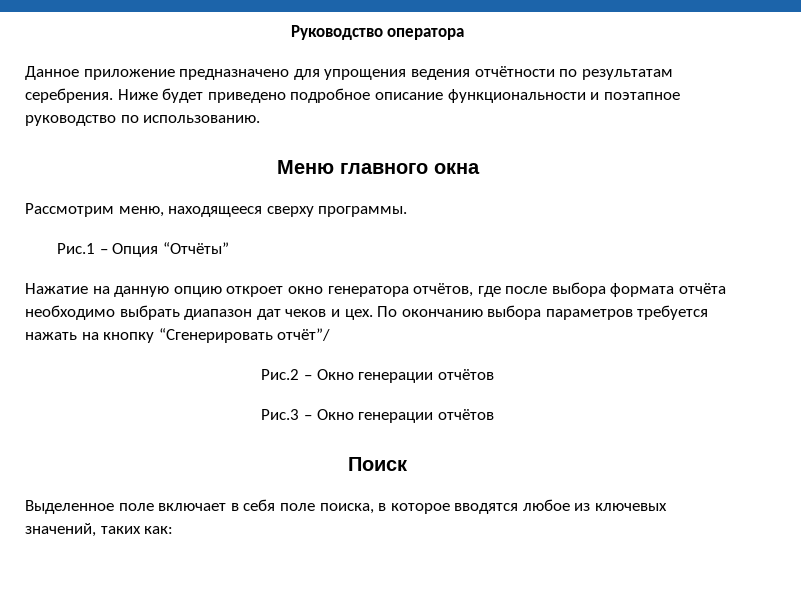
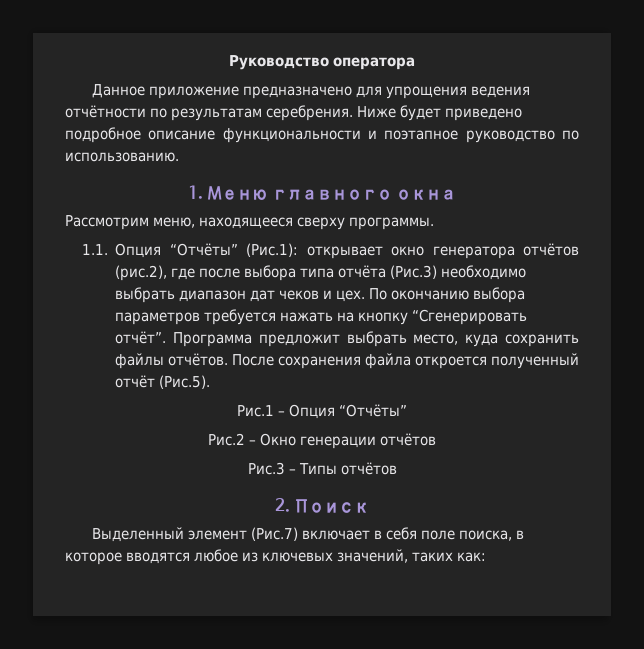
- Меню главного окна
+ 1. Меню главного окна
- Рис.1 – Опция “Отчёты”
- Нажатие на данную опцию откроет окно генератора отчётов, где после выбора формата отчёта необходимо выбрать диапазон дат чеков и цех.
+ 1.1. Опция “Отчёты” (Рис.1): открывает окно генератора отчётов (рис.2), где после выбора типа отчёта (Рис.3) необходимо выбрать диапазон дат чеков и цех.
- По окончанию выбора параметров требуется нажать на кнопку “Сгенерировать отчёт”/
+ По окончанию выбора параметров требуется нажать на кнопку “Сгенерировать отчёт”. Программа предложит выбрать место, куда сохранить файлы отчётов. После сохранения файла откроется полученный отчёт (Рис.5).
+ Рис.1 – Опция “Отчёты”
- Рис.3 – Окно генерации отчётов
- Поиск
+ Рис.3 – Типы отчётов
+ 2. Поиск
- Выделенное поле включает в себя поле поиска, в которое вводятся любое из ключевых значений, таких как:
+ Выделенный элемент (Рис.7) включает в себя поле поиска, в которое вводятся любое из ключевых значений, таких как:

